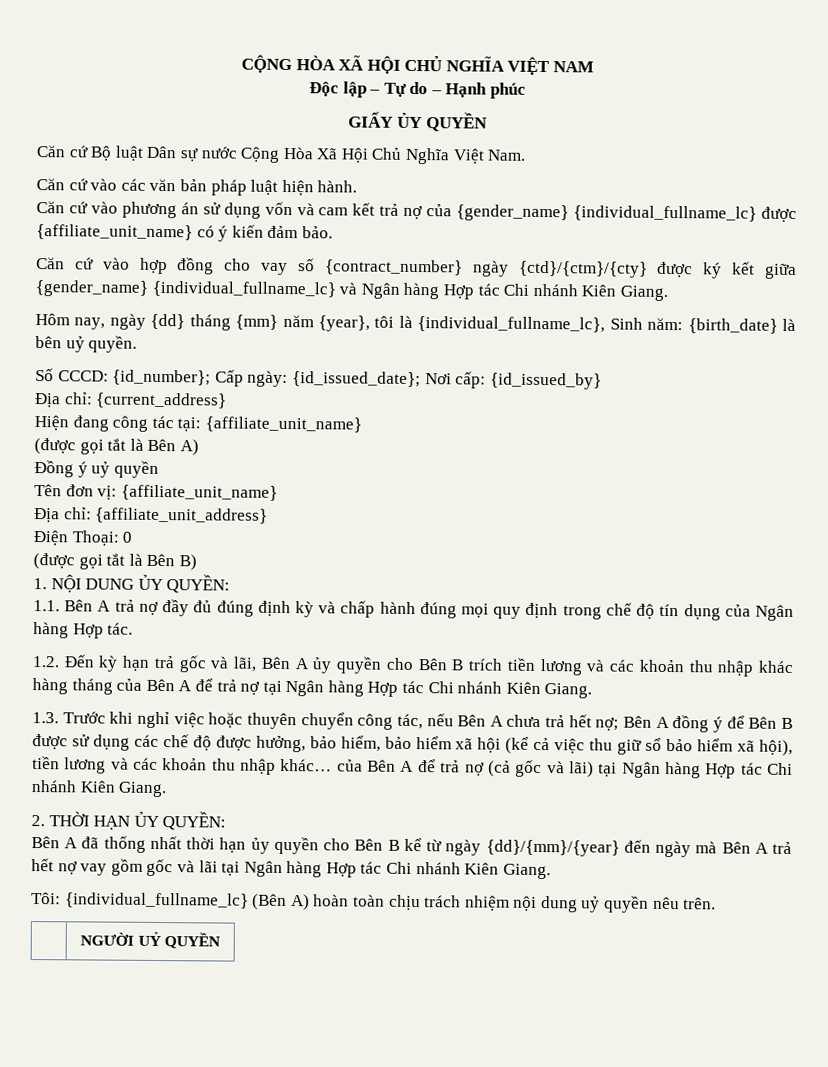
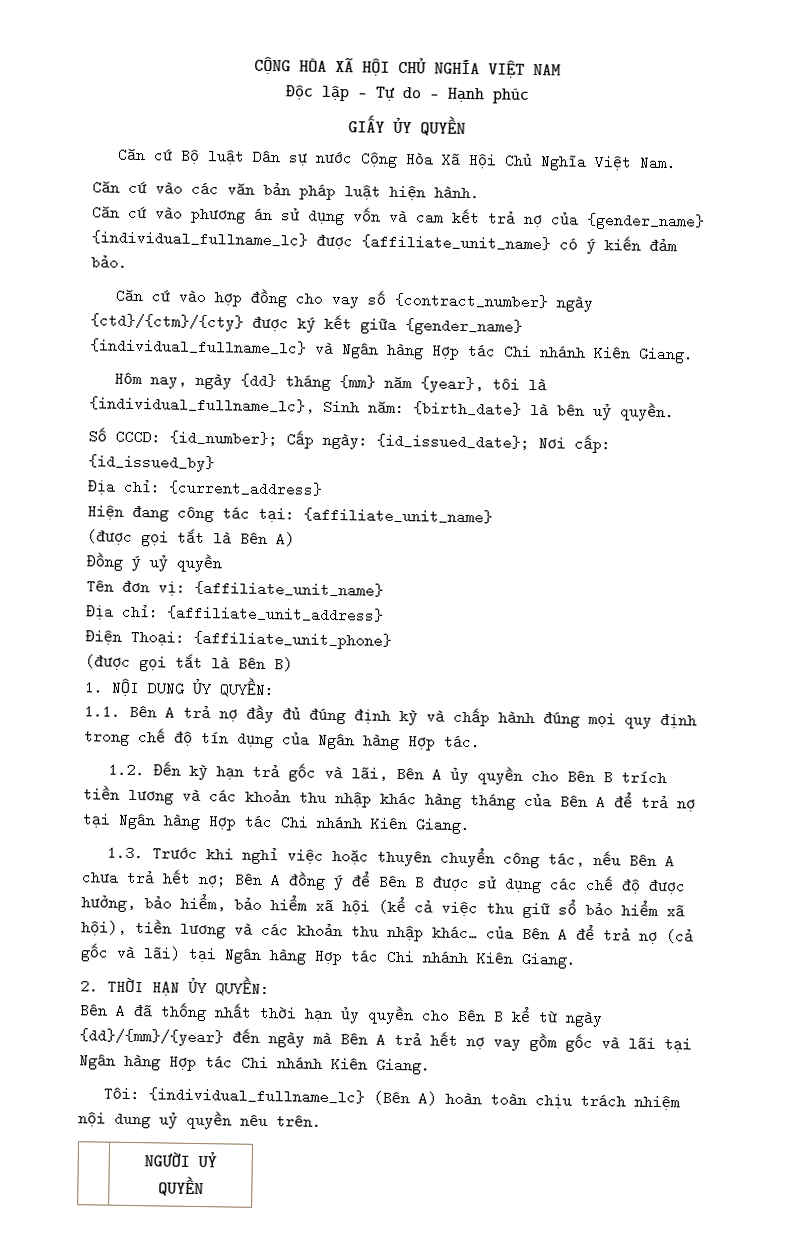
- Điện Thoại: 0
+ Điện Thoại: {affiliate_unit_phone}

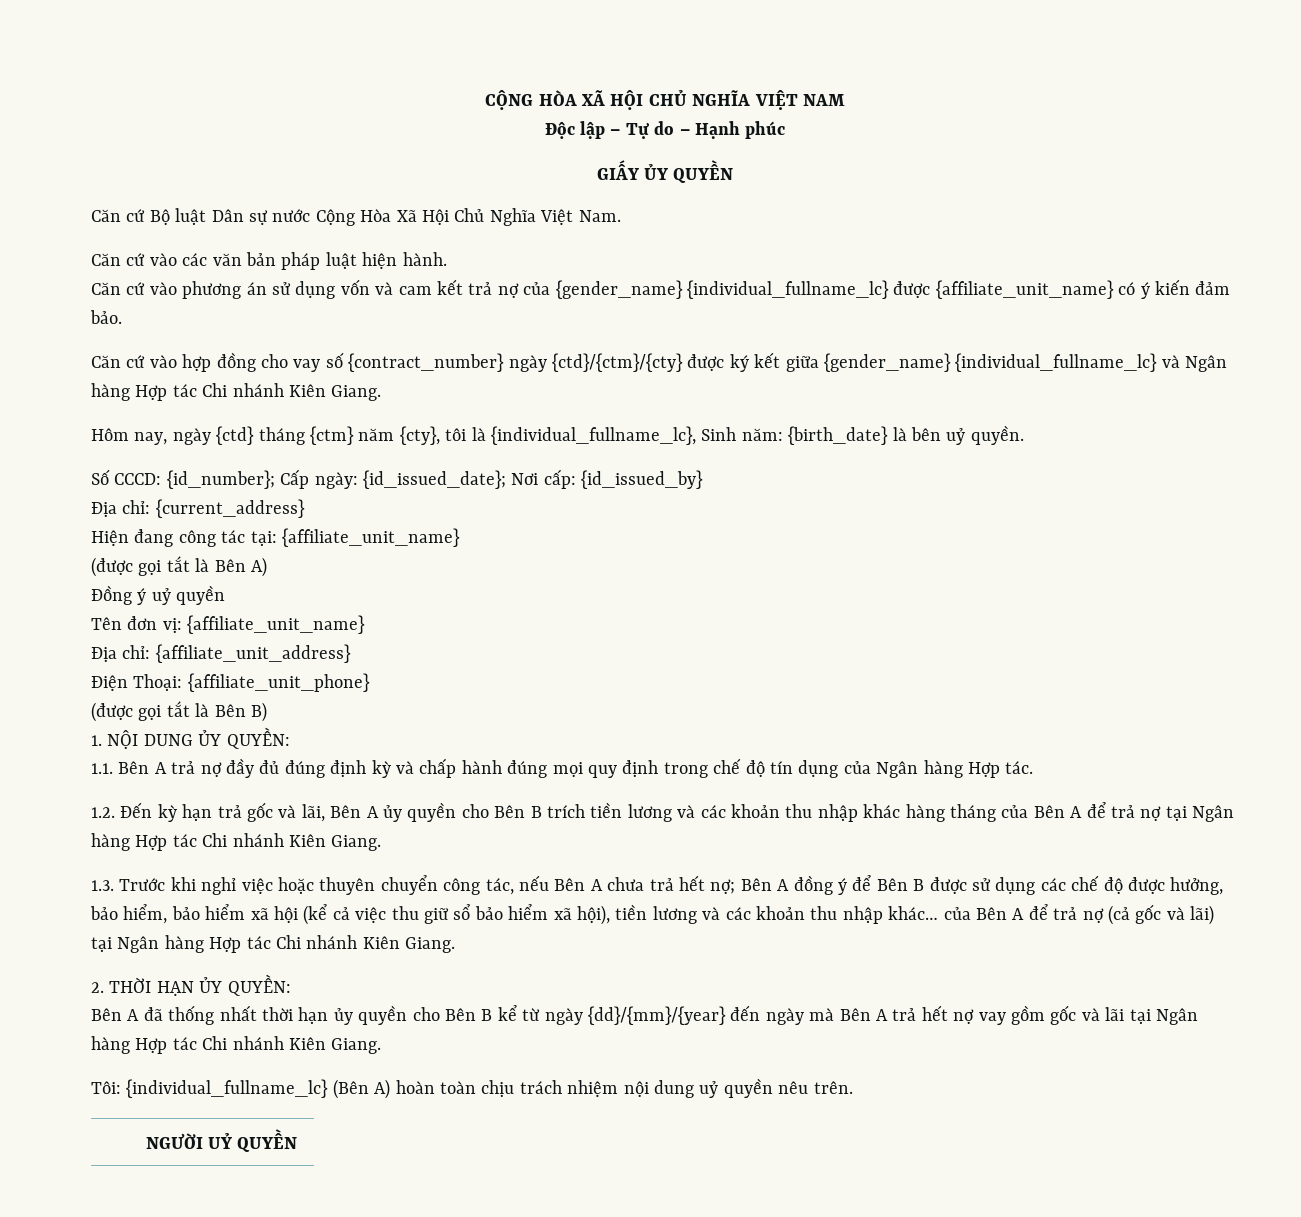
- Hôm nay, ngày {dd} tháng {mm} năm {year}, tôi là {individual_fullname_lc}, Sinh năm: {birth_date} là bên uỷ quyền.
+ Hôm nay, ngày {ctd} tháng {ctm} năm {cty}, tôi là {individual_fullname_lc}, Sinh năm: {birth_date} là bên uỷ quyền.

